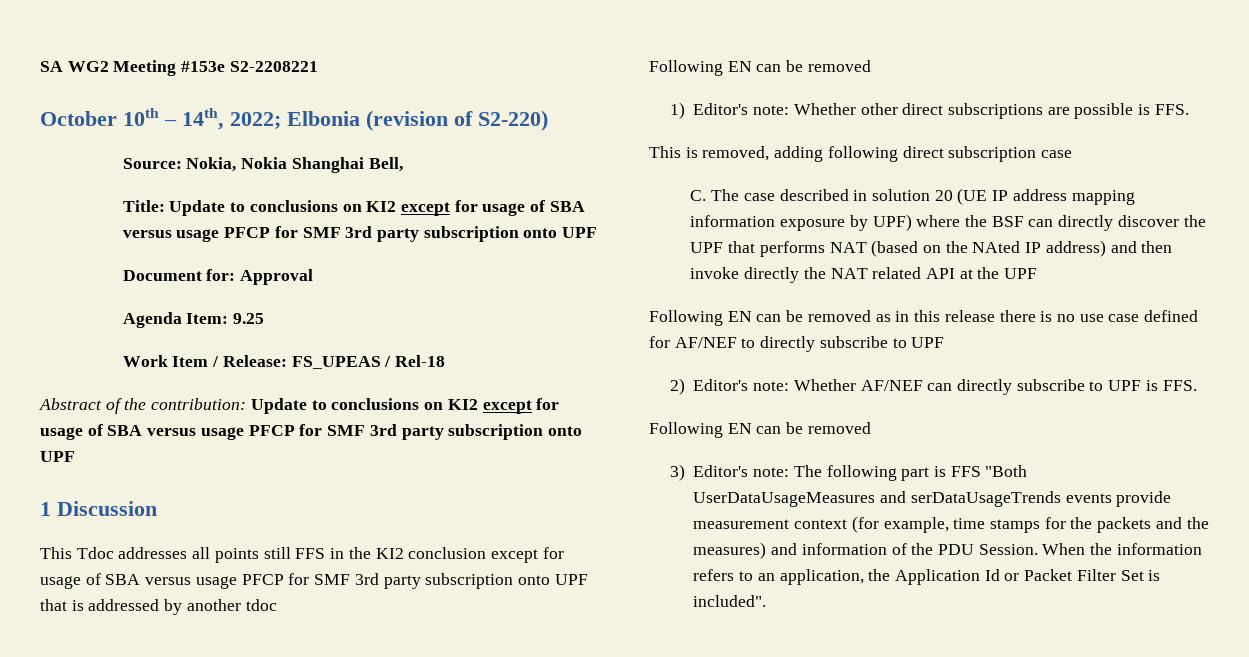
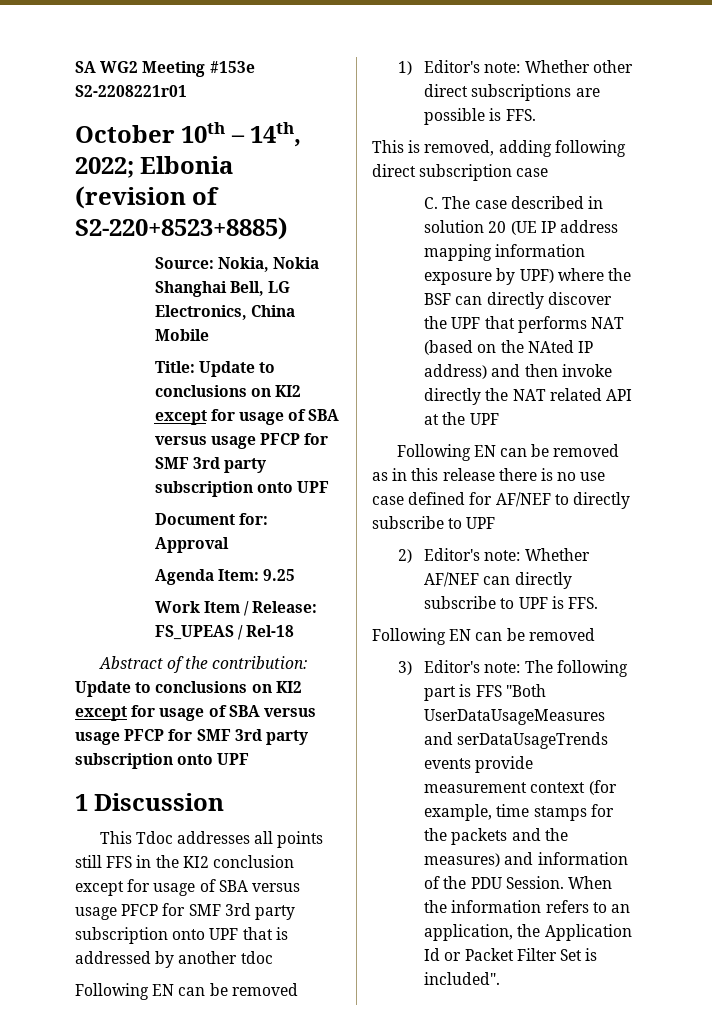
- SA WG2 Meeting #153e S2-2208221
+ SA WG2 Meeting #153e S2-2208221r01
- October 10th – 14th, 2022; Elbonia (revision of S2-220)
+ October 10th – 14th, 2022; Elbonia (revision of S2-220+8523+8885)
- Source: Nokia, Nokia Shanghai Bell,
+ Source: Nokia, Nokia Shanghai Bell, LG Electronics, China Mobile

